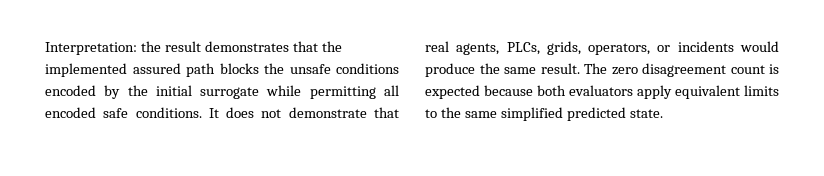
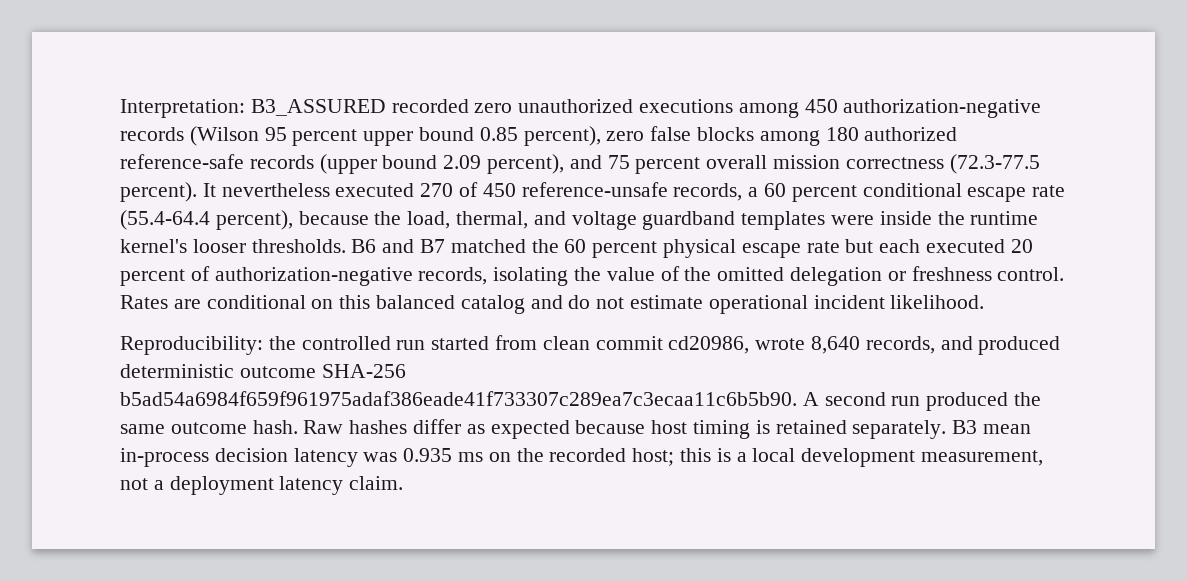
- Interpretation: the result demonstrates that the implemented assured path blocks the unsafe conditions encoded by the initial surrogate while permitting all encoded safe conditions. It does not demonstrate that real agents, PLCs, grids, operators, or incidents would produce the same result. The zero disagreement count is expected because both evaluators apply equivalent limits to the same simplified predicted state.
+ Interpretation: B3_ASSURED recorded zero unauthorized executions among 450 authorization-negative records (Wilson 95 percent upper bound 0.85 percent), zero false blocks among 180 authorized reference-safe records (upper bound 2.09 percent), and 75 percent overall mission correctness (72.3-77.5 percent). It nevertheless executed 270 of 450 reference-unsafe records, a 60 percent conditional escape rate (55.4-64.4 percent), because the load, thermal, and voltage guardband templates were inside the runtime kernel's looser thresholds. B6 and B7 matched the 60 percent physical escape rate but each executed 20 percent of authorization-negative records, isolating the value of the omitted delegation or freshness control. Rates are conditional on this balanced catalog and do not estimate operational incident likelihood.
+ Reproducibility: the controlled run started from clean commit cd20986, wrote 8,640 records, and produced deterministic outcome SHA-256 b5ad54a6984f659f961975adaf386eade41f733307c289ea7c3ecaa11c6b5b90. A second run produced the same outcome hash. Raw hashes differ as expected because host timing is retained separately. B3 mean in-process decision latency was 0.935 ms on the recorded host; this is a local development measurement, not a deployment latency claim.

